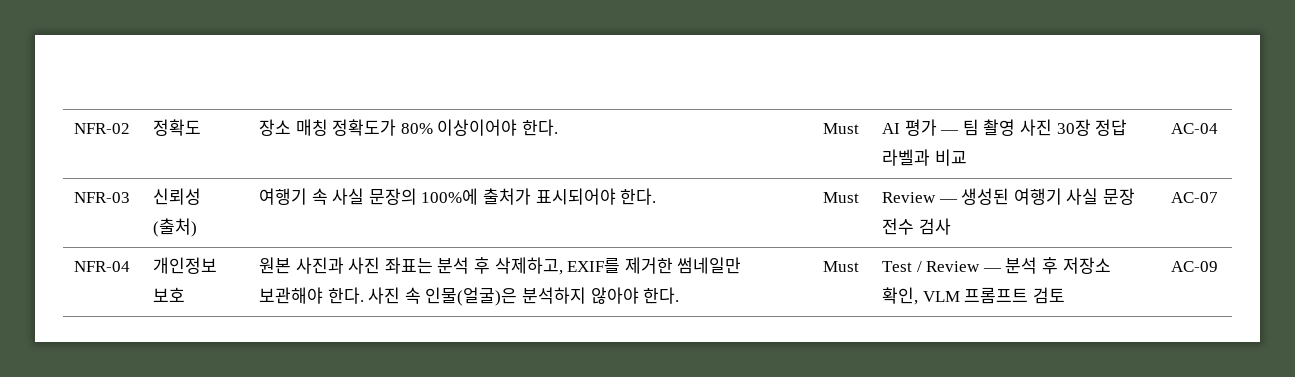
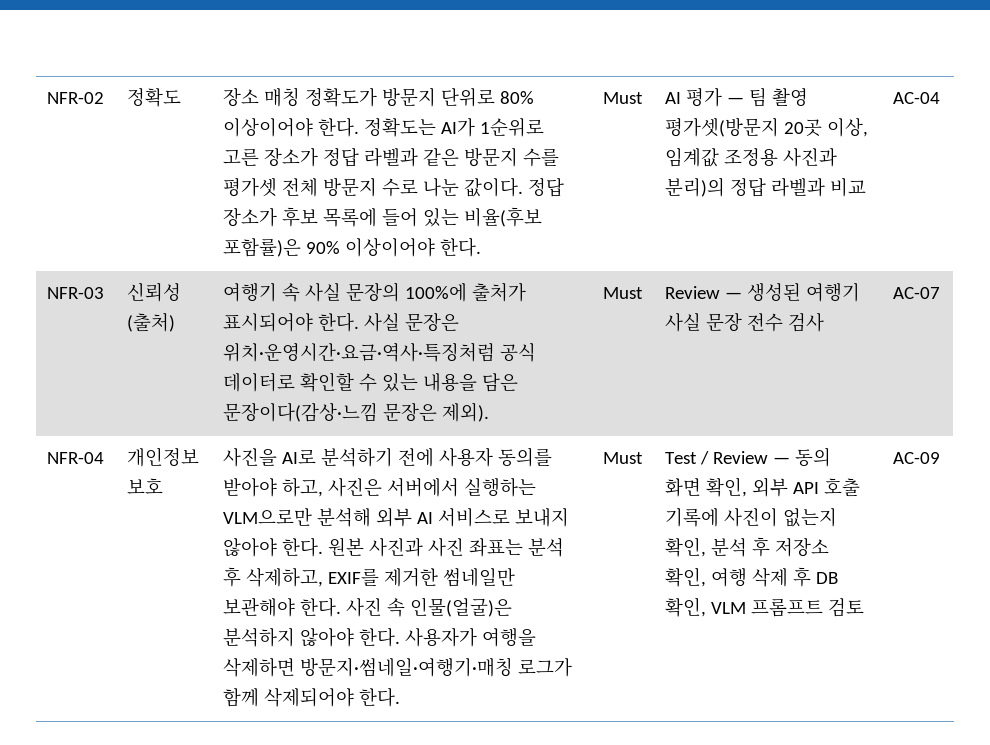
- 장소 매칭 정확도가 80% 이상이어야 한다.
+ 장소 매칭 정확도가 방문지 단위로 80% 이상이어야 한다. 정확도는 AI가 1순위로 고른 장소가 정답 라벨과 같은 방문지 수를 평가셋 전체 방문지 수로 나눈 값이다. 정답 장소가 후보 목록에 들어 있는 비율(후보 포함률)은 90% 이상이어야 한다.
- AI 평가 — 팀 촬영 사진 30장 정답 라벨과 비교
+ AI 평가 — 팀 촬영 평가셋(방문지 20곳 이상, 임계값 조정용 사진과 분리)의 정답 라벨과 비교
- NFR-03 | 신뢰성 (출처) | 여행기 속 사실 문장의 100%에 출처가 표시되어야 한다. | Must | Review — 생성된 여행기 사실 문장 전수 검사 | AC-07
+ NFR-03 | 신뢰성 (출처) | 여행기 속 사실 문장의 100%에 출처가 표시되어야 한다. 사실 문장은 위치·운영시간·요금·역사·특징처럼 공식 데이터로 확인할 수 있는 내용을 담은 문장이다(감상·느낌 문장은 제외). | Must | Review — 생성된 여행기 사실 문장 전수 검사 | AC-07
+ 사진을 AI로 분석하기 전에 사용자 동의를 받아야 하고, 사진은 서버에서 실행하는 VLM으로만 분석해 외부 AI 서비스로 보내지 않아야 한다.
+ 사용자가 여행을 삭제하면 방문지·썸네일·여행기·매칭 로그가 함께 삭제되어야 한다.
- Test / Review — 분석 후 저장소 확인, VLM 프롬프트 검토
+ Test / Review — 동의 화면 확인, 외부 API 호출 기록에 사진이 없는지 확인, 분석 후 저장소 확인, 여행 삭제 후 DB 확인, VLM 프롬프트 검토

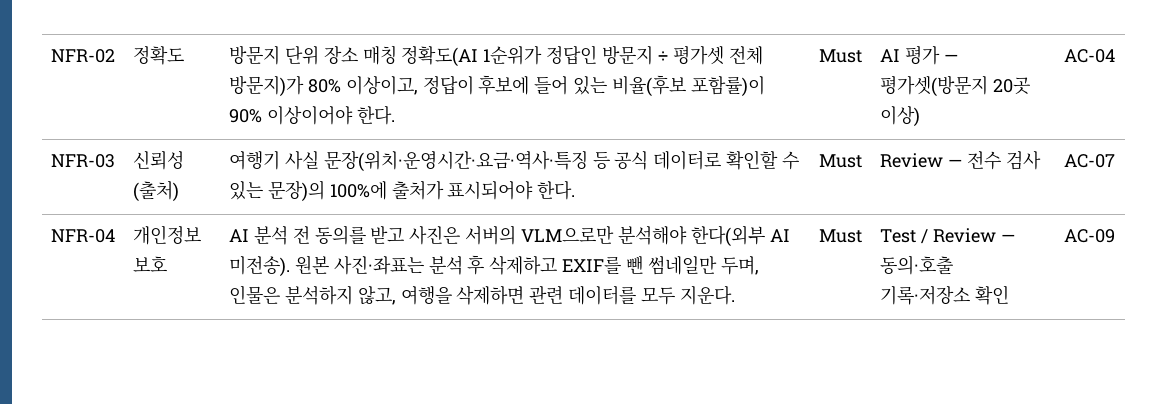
- 장소 매칭 정확도가 방문지 단위로 80% 이상이어야 한다. 정확도는 AI가 1순위로 고른 장소가 정답 라벨과 같은 방문지 수를 평가셋 전체 방문지 수로 나눈 값이다. 정답 장소가 후보 목록에 들어 있는 비율(후보 포함률)은 90% 이상이어야 한다.
+ 방문지 단위 장소 매칭 정확도(AI 1순위가 정답인 방문지 ÷ 평가셋 전체 방문지)가 80% 이상이고, 정답이 후보에 들어 있는 비율(후보 포함률)이 90% 이상이어야 한다.
- AI 평가 — 팀 촬영 평가셋(방문지 20곳 이상, 임계값 조정용 사진과 분리)의 정답 라벨과 비교
+ AI 평가 — 평가셋(방문지 20곳 이상)
- NFR-03 | 신뢰성 (출처) | 여행기 속 사실 문장의 100%에 출처가 표시되어야 한다. 사실 문장은 위치·운영시간·요금·역사·특징처럼 공식 데이터로 확인할 수 있는 내용을 담은 문장이다(감상·느낌 문장은 제외). | Must | Review — 생성된 여행기 사실 문장 전수 검사 | AC-07
+ NFR-03 | 신뢰성 (출처) | 여행기 사실 문장(위치·운영시간·요금·역사·특징 등 공식 데이터로 확인할 수 있는 문장)의 100%에 출처가 표시되어야 한다. | Must | Review — 전수 검사 | AC-07
- 사진을 AI로 분석하기 전에 사용자 동의를 받아야 하고, 사진은 서버에서 실행하는 VLM으로만 분석해 외부 AI 서비스로 보내지 않아야 한다. 원본 사진과 사진 좌표는 분석 후 삭제하고, EXIF를 제거한 썸네일만 보관해야 한다. 사진 속 인물(얼굴)은 분석하지 않아야 한다. 사용자가 여행을 삭제하면 방문지·썸네일·여행기·매칭 로그가 함께 삭제되어야 한다.
+ AI 분석 전 동의를 받고 사진은 서버의 VLM으로만 분석해야 한다(외부 AI 미전송). 원본 사진·좌표는 분석 후 삭제하고 EXIF를 뺀 썸네일만 두며, 인물은 분석하지 않고, 여행을 삭제하면 관련 데이터를 모두 지운다.
- Test / Review — 동의 화면 확인, 외부 API 호출 기록에 사진이 없는지 확인, 분석 후 저장소 확인, 여행 삭제 후 DB 확인, VLM 프롬프트 검토
+ Test / Review — 동의·호출 기록·저장소 확인

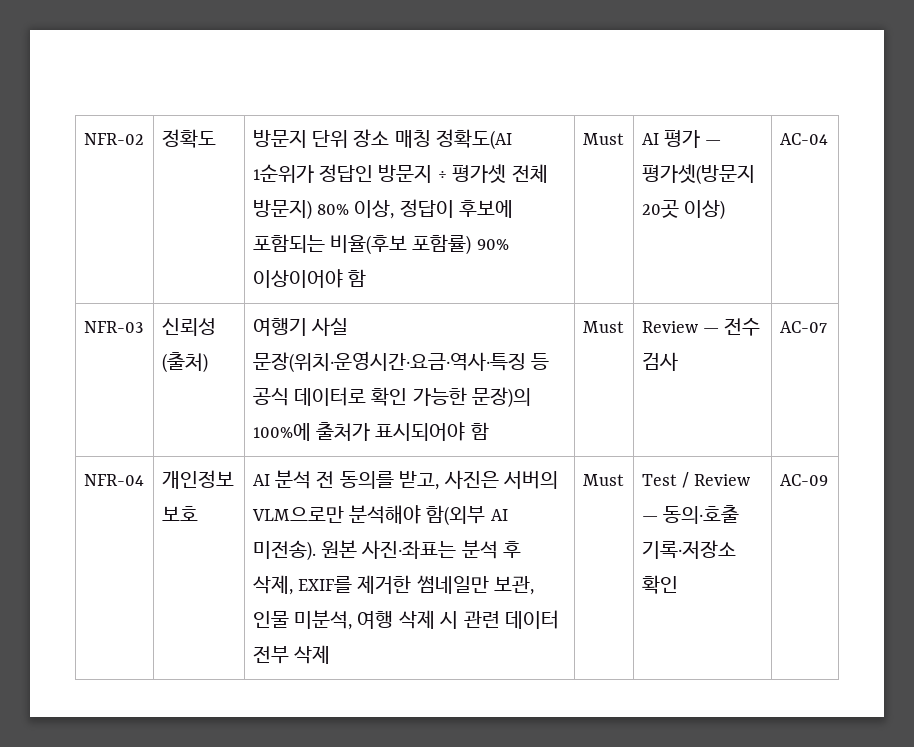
- NFR-02 | 정확도 | 방문지 단위 장소 매칭 정확도(AI 1순위가 정답인 방문지 ÷ 평가셋 전체 방문지)가 80% 이상이고, 정답이 후보에 들어 있는 비율(후보 포함률)이 90% 이상이어야 한다. | Must | AI 평가 — 평가셋(방문지 20곳 이상) | AC-04
+ NFR-02 | 정확도 | 방문지 단위 장소 매칭 정확도(AI 1순위가 정답인 방문지 ÷ 평가셋 전체 방문지) 80% 이상, 정답이 후보에 포함되는 비율(후보 포함률) 90% 이상이어야 함 | Must | AI 평가 — 평가셋(방문지 20곳 이상) | AC-04
- NFR-03 | 신뢰성 (출처) | 여행기 사실 문장(위치·운영시간·요금·역사·특징 등 공식 데이터로 확인할 수 있는 문장)의 100%에 출처가 표시되어야 한다. | Must | Review — 전수 검사 | AC-07
+ NFR-03 | 신뢰성 (출처) | 여행기 사실 문장(위치·운영시간·요금·역사·특징 등 공식 데이터로 확인 가능한 문장)의 100%에 출처가 표시되어야 함 | Must | Review — 전수 검사 | AC-07
- AI 분석 전 동의를 받고 사진은 서버의 VLM으로만 분석해야 한다(외부 AI 미전송).
+ AI 분석 전 동의를 받고, 사진은 서버의 VLM으로만 분석해야 함(외부 AI 미전송).
- 원본 사진·좌표는 분석 후 삭제하고 EXIF를 뺀 썸네일만 두며, 인물은 분석하지 않고, 여행을 삭제하면 관련 데이터를 모두 지운다.
+ 원본 사진·좌표는 분석 후 삭제, EXIF를 제거한 썸네일만 보관, 인물 미분석, 여행 삭제 시 관련 데이터 전부 삭제

